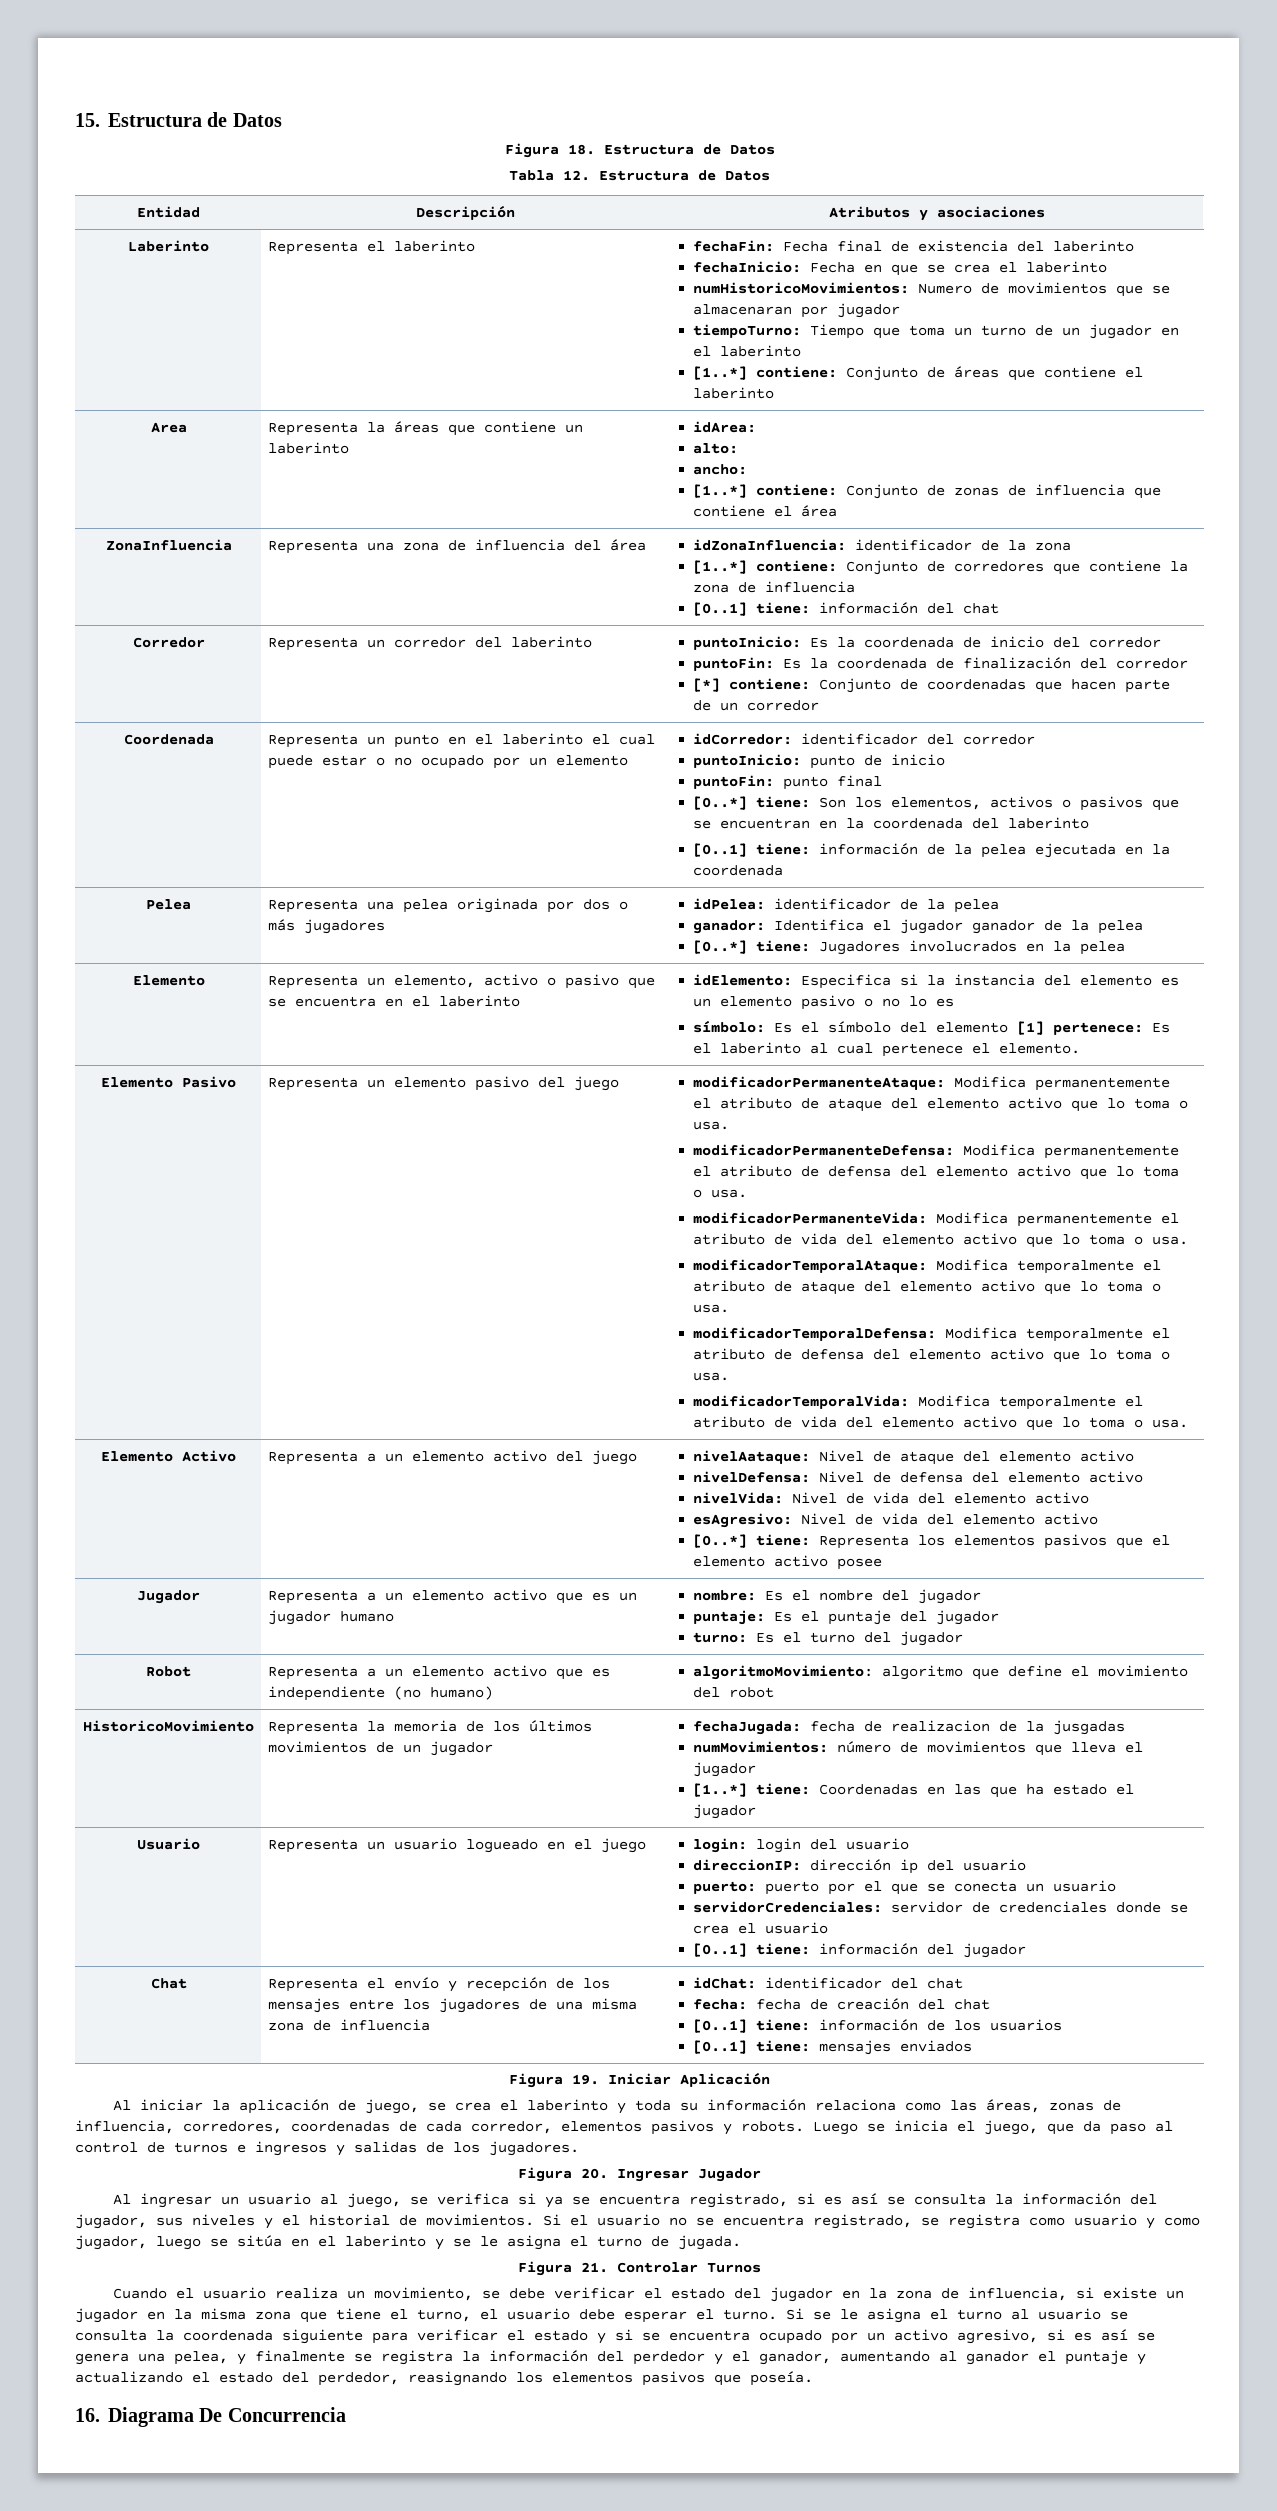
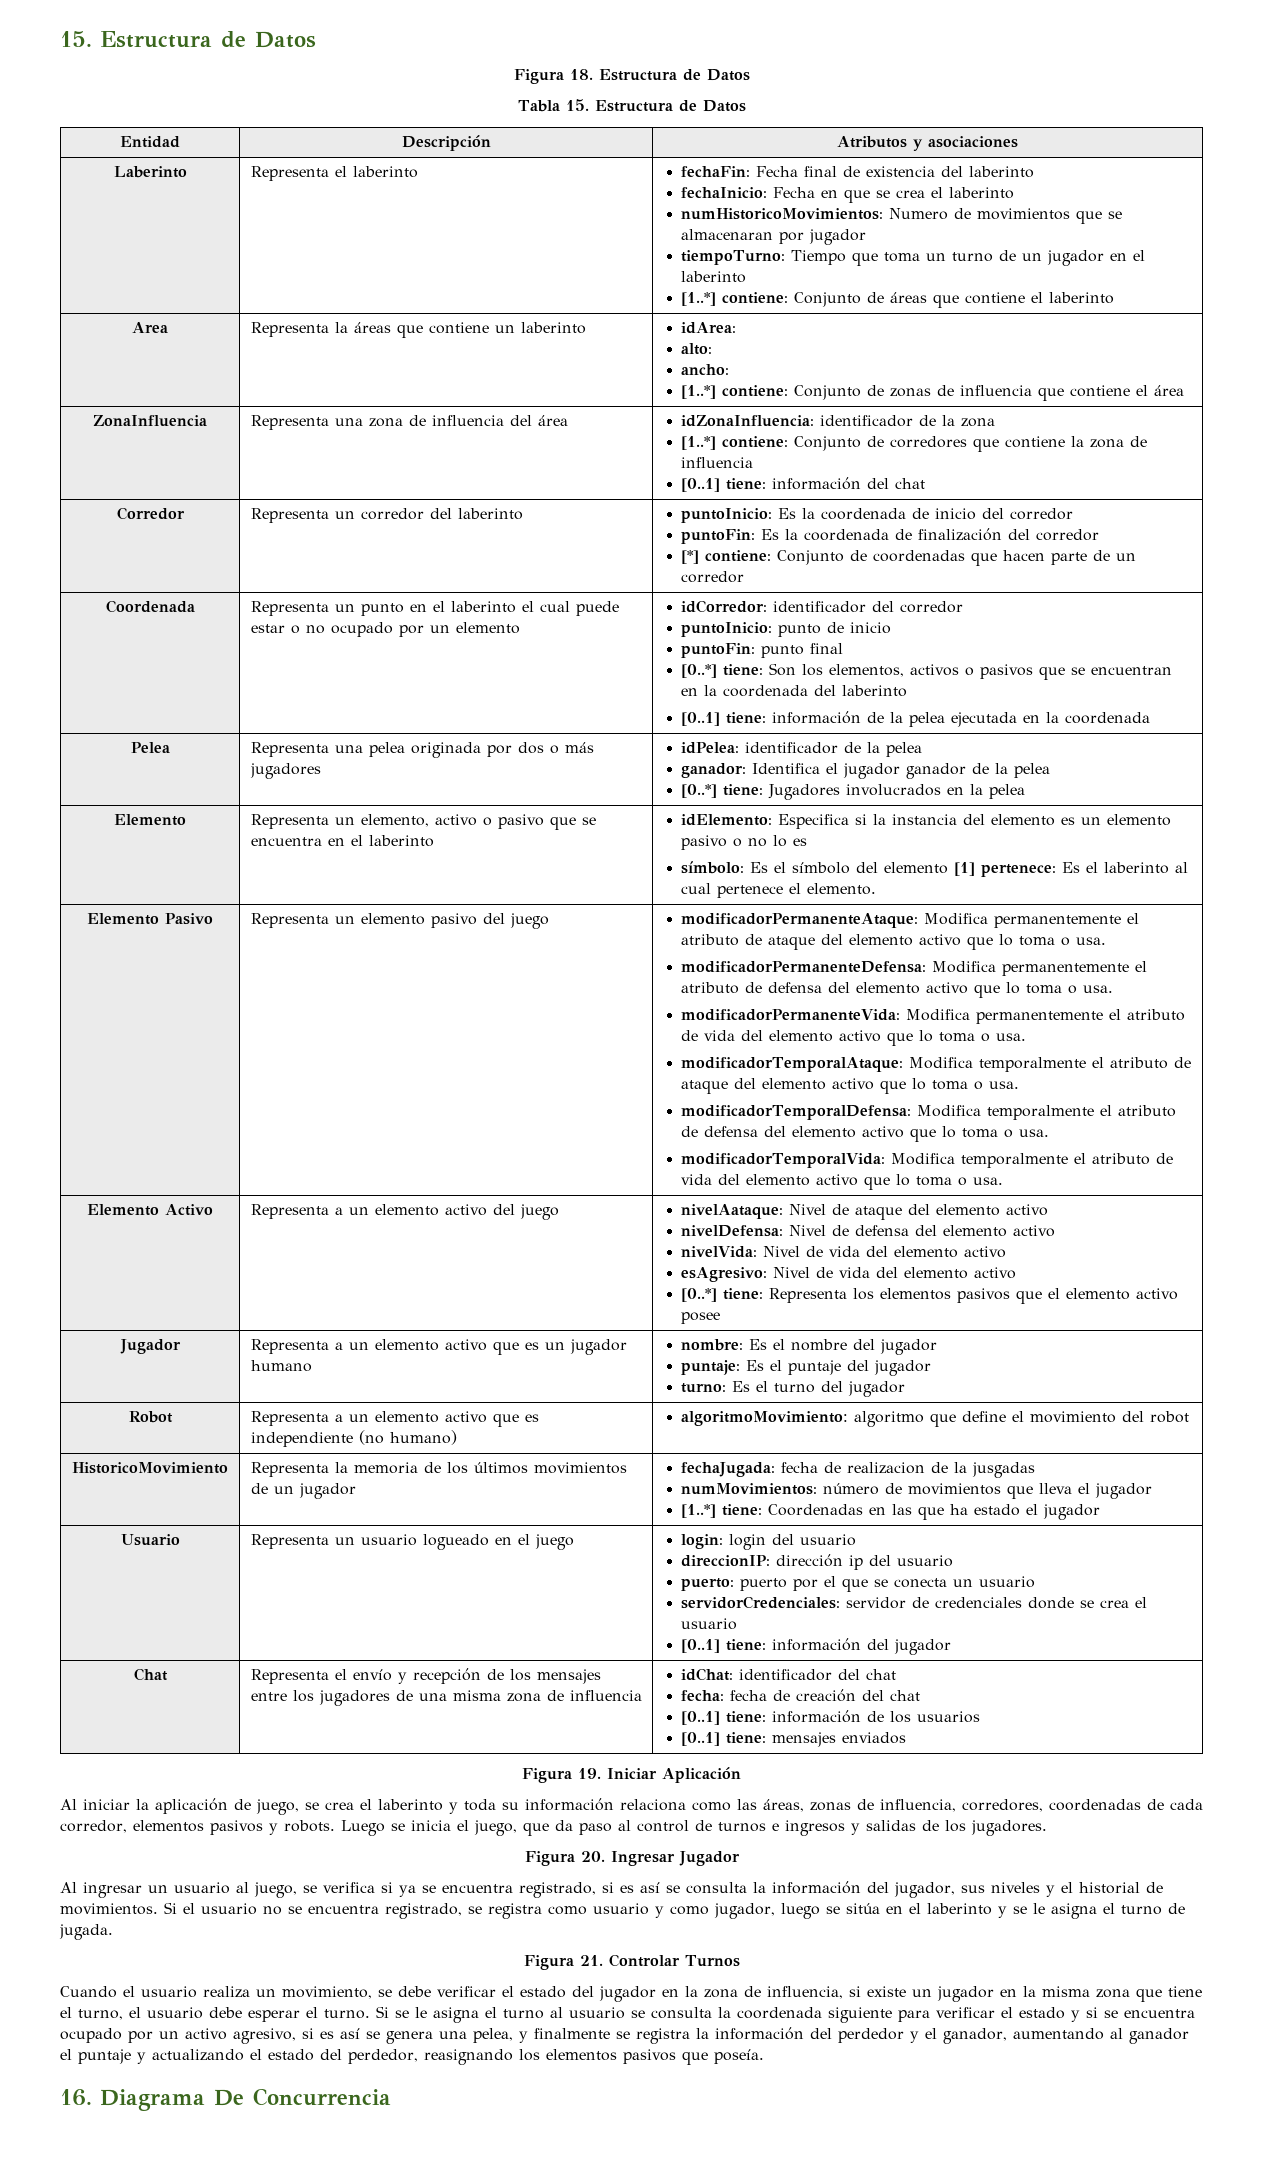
- Tabla 12. Estructura de Datos
+ Tabla 15. Estructura de Datos

